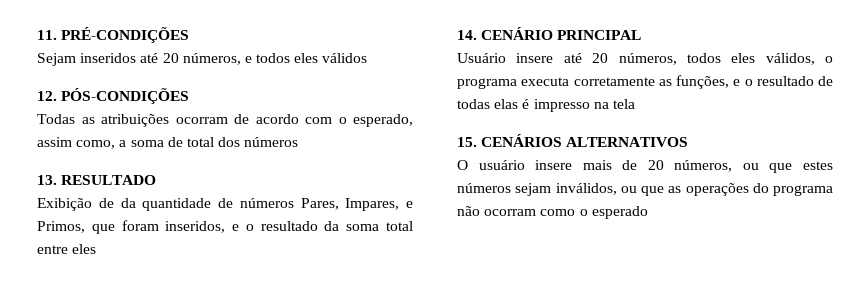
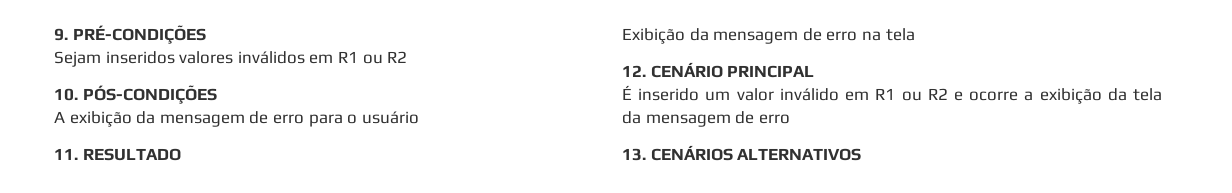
- 11. PRÉ-CONDIÇÕES
+ 9. PRÉ-CONDIÇÕES
- Sejam inseridos até 20 números, e todos eles válidos
- 12. PÓS-CONDIÇÕES
- Todas as atribuições ocorram de acordo com o esperado, assim como, a soma de total dos números
- 13. RESULTADO
- Exibição de da quantidade de números Pares, Impares, e Primos, que foram inseridos, e o resultado da soma total entre eles
- 14. CENÁRIO PRINCIPAL
- Usuário insere até 20 números, todos eles válidos, o programa executa corretamente as funções, e o resultado de todas elas é impresso na tela
- 15. CENÁRIOS ALTERNATIVOS
- O usuário insere mais de 20 números, ou que estes números sejam inválidos, ou que as operações do programa não ocorram como o esperado
+ Sejam inseridos valores inválidos em R1 ou R2
+ 10. PÓS-CONDIÇÕES
+ A exibição da mensagem de erro para o usuário
+ 11. RESULTADO
+ Exibição da mensagem de erro na tela
+ 12. CENÁRIO PRINCIPAL
+ É inserido um valor inválido em R1 ou R2 e ocorre a exibição da tela da mensagem de erro
+ 13. CENÁRIOS ALTERNATIVOS

